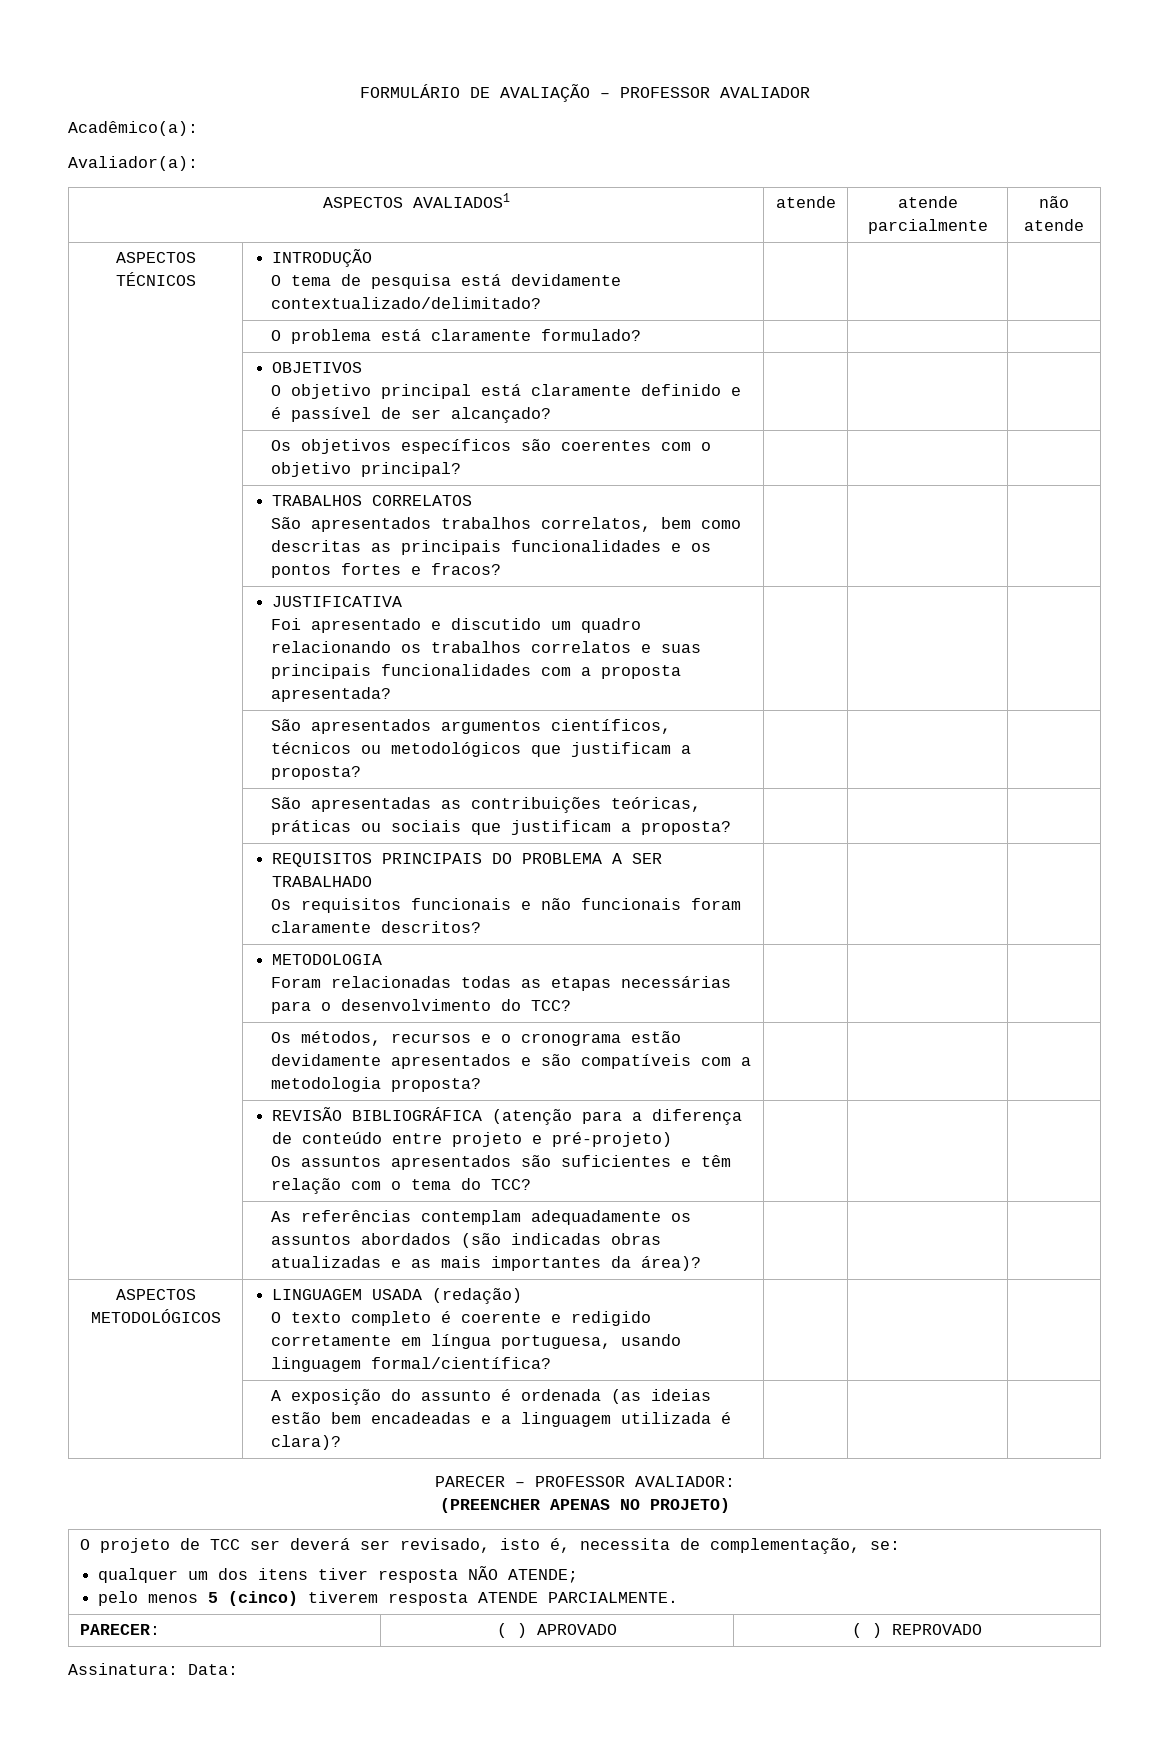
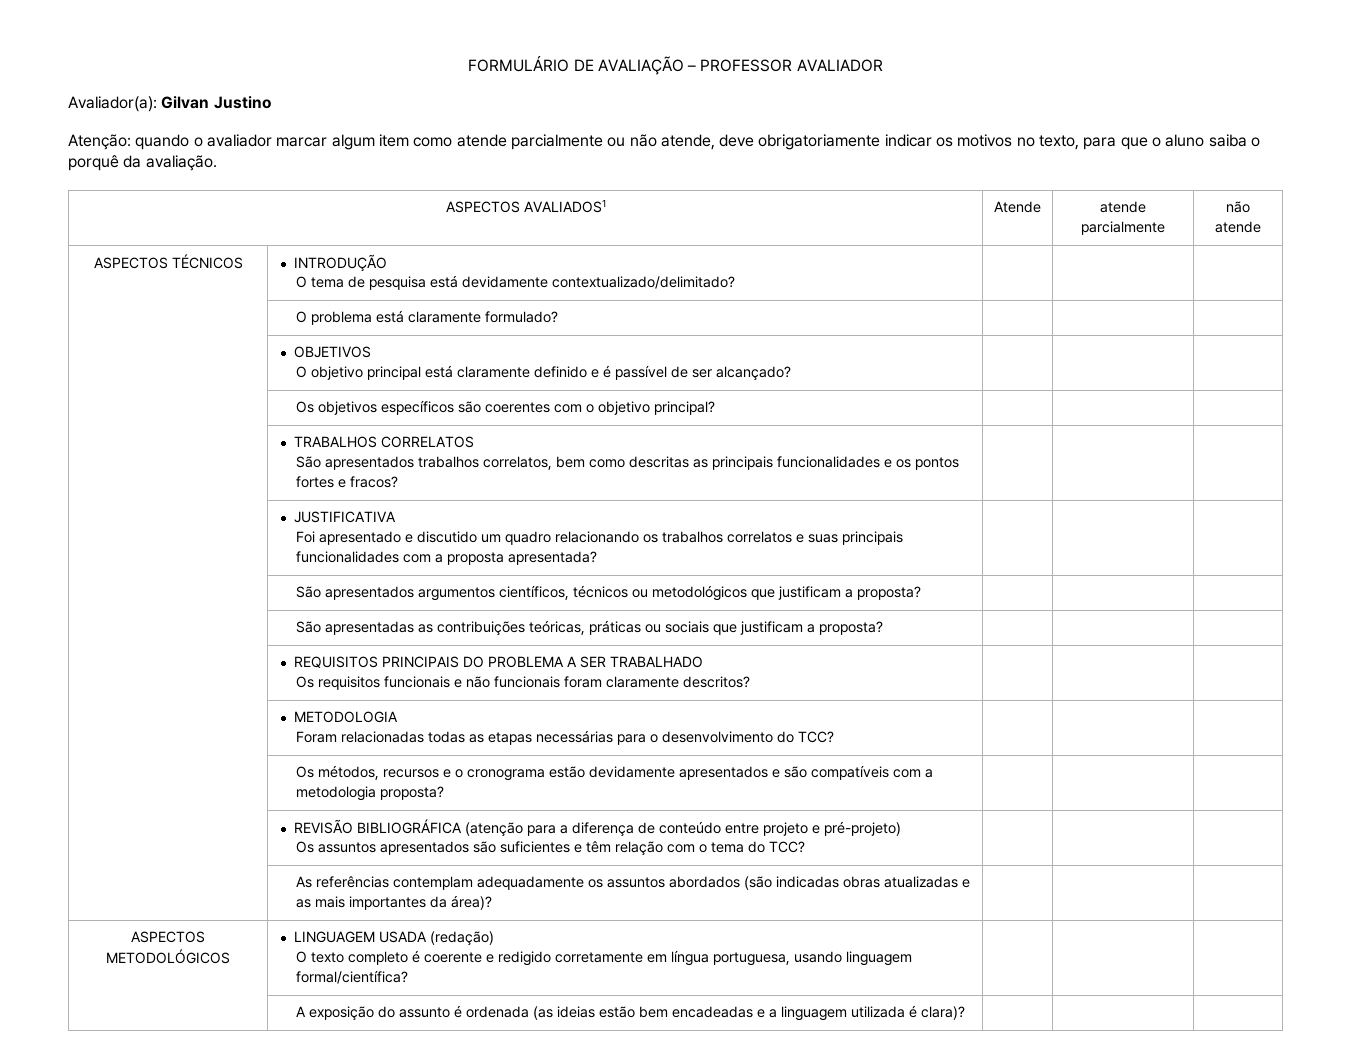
- Acadêmico(a):
- Avaliador(a):
+ Avaliador(a): Gilvan Justino
+ Atenção: quando o avaliador marcar algum item como atende parcialmente ou não atende, deve obrigatoriamente indicar os motivos no texto, para que o aluno saiba o porquê da avaliação.
- ASPECTOS AVALIADOS1 | atende | atende parcialmente | não atende
+ ASPECTOS AVALIADOS1 | Atende | atende parcialmente | não atende
- PARECER – PROFESSOR AVALIADOR:
- (PREENCHER APENAS NO PROJETO)
- O projeto de TCC ser deverá ser revisado, isto é, necessita de complementação, se:
- qualquer um dos itens tiver resposta NÃO ATENDE;
- pelo menos 5 (cinco) tiverem resposta ATENDE PARCIALMENTE.
- PARECER: | ( ) APROVADO | ( ) REPROVADO
- Assinatura: Data:

